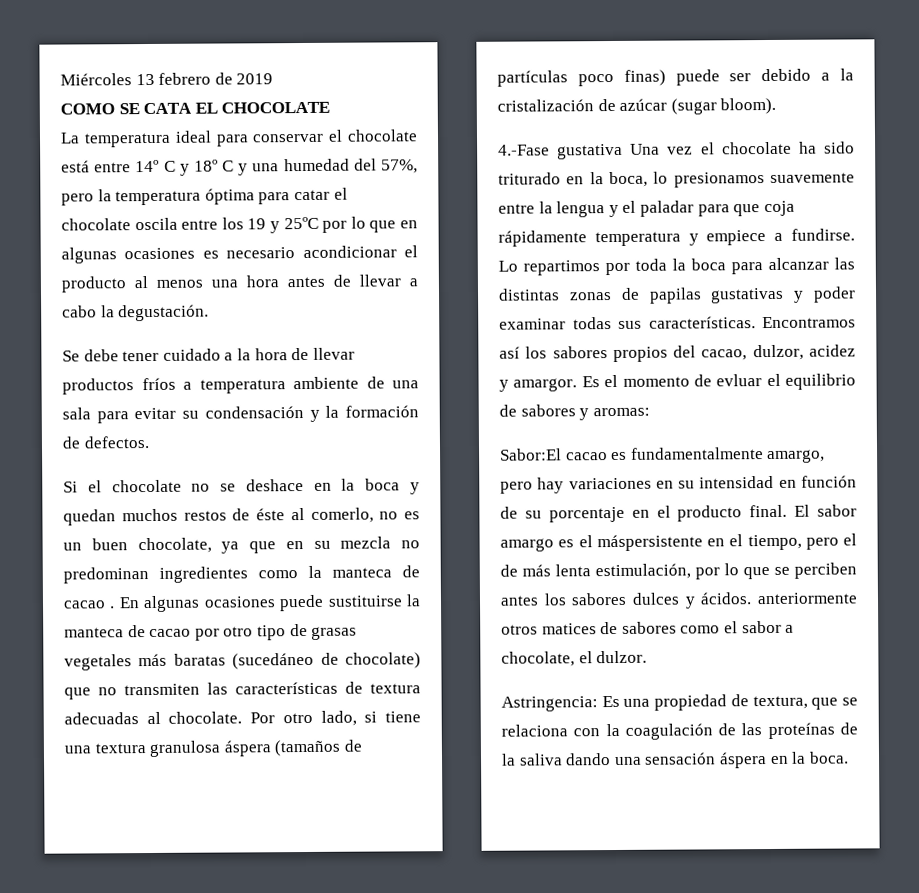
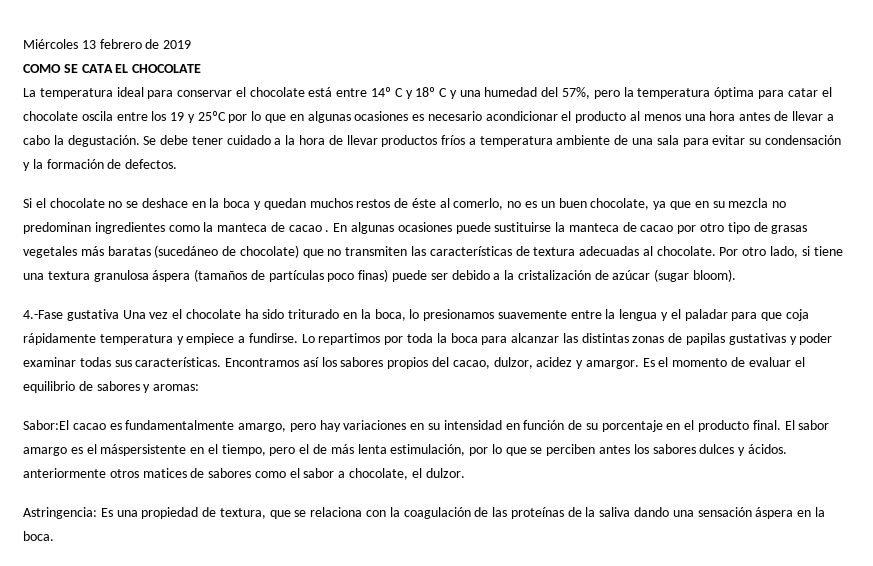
- La temperatura ideal para conservar el chocolate está entre 14º C y 18º C y una humedad del 57%, pero la temperatura óptima para catar el chocolate oscila entre los 19 y 25ºC por lo que en algunas ocasiones es necesario acondicionar el producto al menos una hora antes de llevar a cabo la degustación.
- Se debe tener cuidado a la hora de llevar productos fríos a temperatura ambiente de una sala para evitar su condensación y la formación de defectos.
+ La temperatura ideal para conservar el chocolate está entre 14º C y 18º C y una humedad del 57%, pero la temperatura óptima para catar el chocolate oscila entre los 19 y 25ºC por lo que en algunas ocasiones es necesario acondicionar el producto al menos una hora antes de llevar a cabo la degustación. Se debe tener cuidado a la hora de llevar productos fríos a temperatura ambiente de una sala para evitar su condensación y la formación de defectos.
- Es el momento de evluar el equilibrio de sabores y aromas:
+ Es el momento de evaluar el equilibrio de sabores y aromas:

